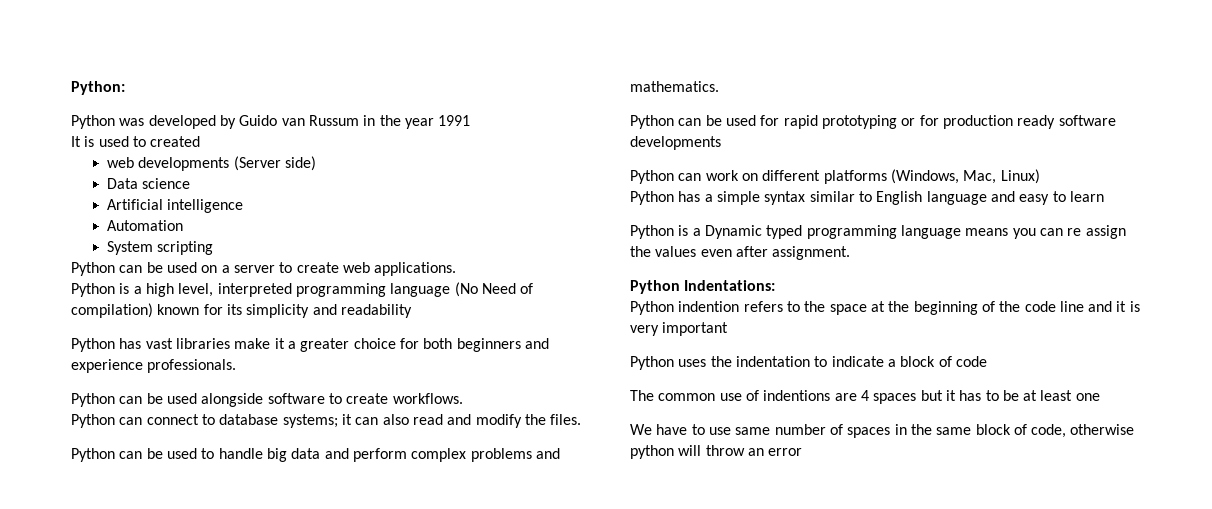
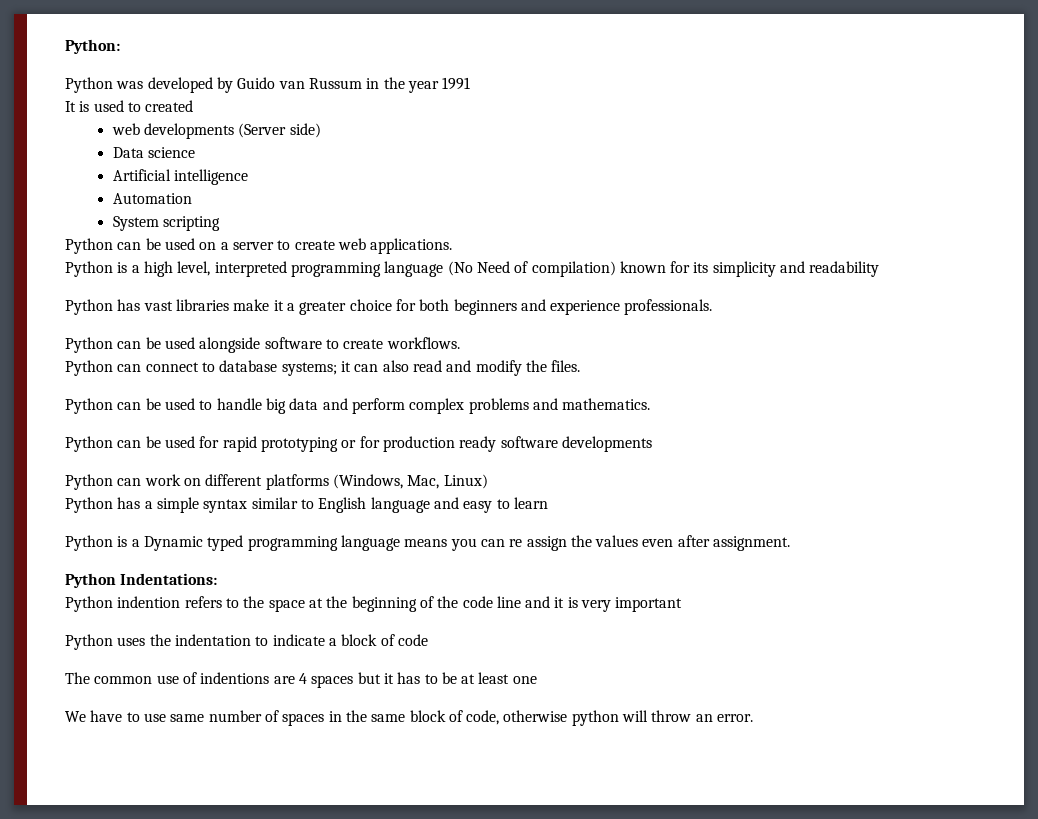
- We have to use same number of spaces in the same block of code, otherwise python will throw an error
+ We have to use same number of spaces in the same block of code, otherwise python will throw an error.

